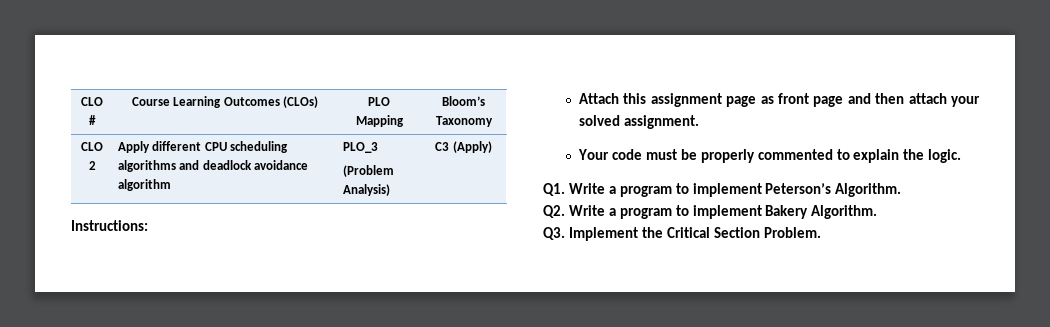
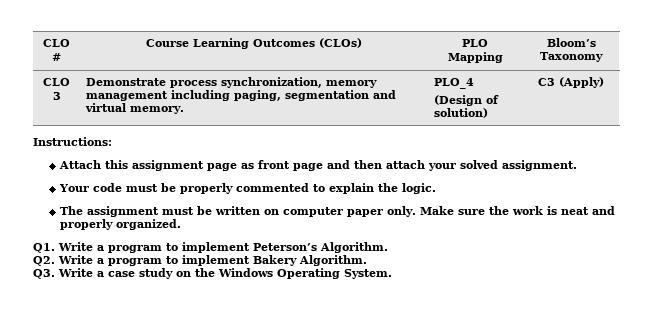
- CLO 2 | Apply different CPU scheduling algorithms and deadlock avoidance algorithm | PLO_3
- (Problem Analysis) | C3 (Apply)
+ CLO 3 | Demonstrate process synchronization, memory management including paging, segmentation and virtual memory. | PLO_4
+ (Design of solution) | C3 (Apply)
+ The assignment must be written on computer paper only. Make sure the work is neat and properly organized.
- Q3. Implement the Critical Section Problem.
+ Q3. Write a case study on the Windows Operating System.

